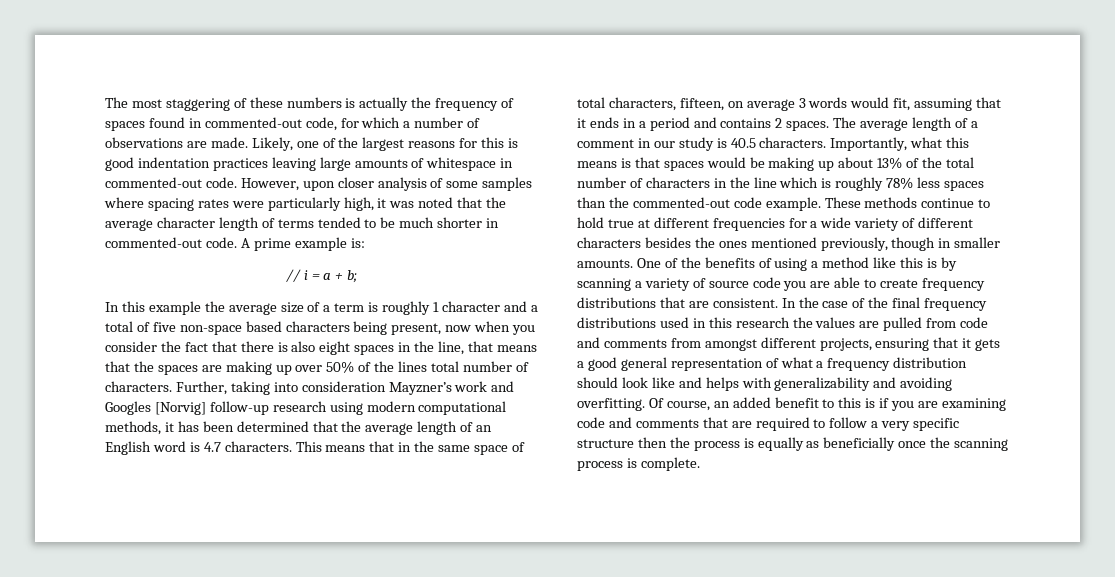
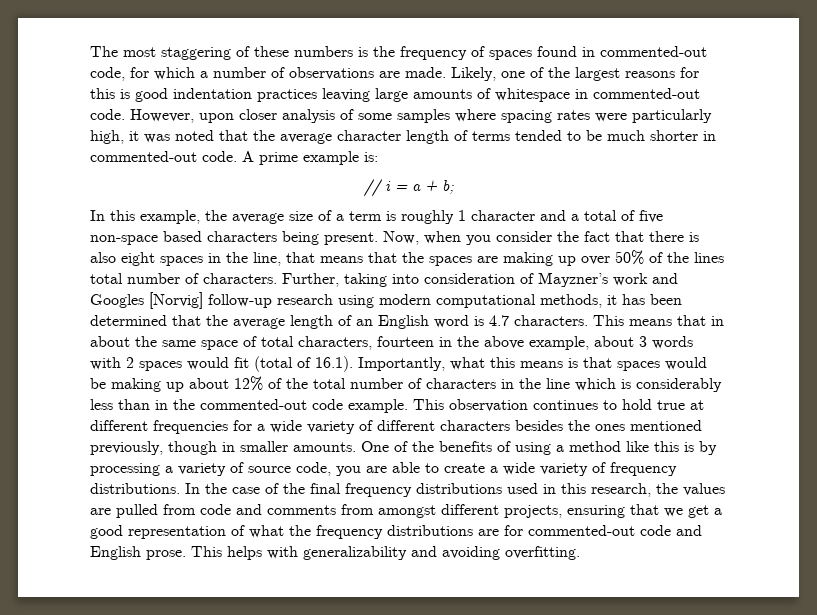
- The most staggering of these numbers is actually the frequency of spaces found in commented-out code, for which a number of observations are made.
+ The most staggering of these numbers is the frequency of spaces found in commented-out code, for which a number of observations are made.
- In this example the average size of a term is roughly 1 character and a total of five non-space based characters being present, now when you consider the fact that there is also eight spaces in the line, that means that the spaces are making up over 50% of the lines total number of characters.
+ In this example, the average size of a term is roughly 1 character and a total of five non-space based characters being present. Now, when you consider the fact that there is also eight spaces in the line, that means that the spaces are making up over 50% of the lines total number of characters.
- Further, taking into consideration Mayzner’s work and Googles [Norvig] follow-up research using modern computational methods, it has been determined that the average length of an English word is 4.7 characters.
+ Further, taking into consideration of Mayzner’s work and Googles [Norvig] follow-up research using modern computational methods, it has been determined that the average length of an English word is 4.7 characters.
- This means that in the same space of total characters, fifteen, on average 3 words would fit, assuming that it ends in a period and contains 2 spaces. The average length of a comment in our study is 40.5 characters. Importantly, what this means is that spaces would be making up about 13% of the total number of characters in the line which is roughly 78% less spaces than the commented-out code example.
+ This means that in about the same space of total characters, fourteen in the above example, about 3 words with 2 spaces would fit (total of 16.1). Importantly, what this means is that spaces would be making up about 12% of the total number of characters in the line which is considerably less than in the commented-out code example.
- These methods continue to hold true at different frequencies for a wide variety of different characters besides the ones mentioned previously, though in smaller amounts.
+ This observation continues to hold true at different frequencies for a wide variety of different characters besides the ones mentioned previously, though in smaller amounts.
- One of the benefits of using a method like this is by scanning a variety of source code you are able to create frequency distributions that are consistent.
+ One of the benefits of using a method like this is by processing a variety of source code, you are able to create a wide variety of frequency distributions.
- In the case of the final frequency distributions used in this research the values are pulled from code and comments from amongst different projects, ensuring that it gets a good general representation of what a frequency distribution should look like and helps with generalizability and avoiding overfitting. Of course, an added benefit to this is if you are examining code and comments that are required to follow a very specific structure then the process is equally as beneficially once the scanning process is complete.
+ In the case of the final frequency distributions used in this research, the values are pulled from code and comments from amongst different projects, ensuring that we get a good representation of what the frequency distributions are for commented-out code and English prose. This helps with generalizability and avoiding overfitting.

